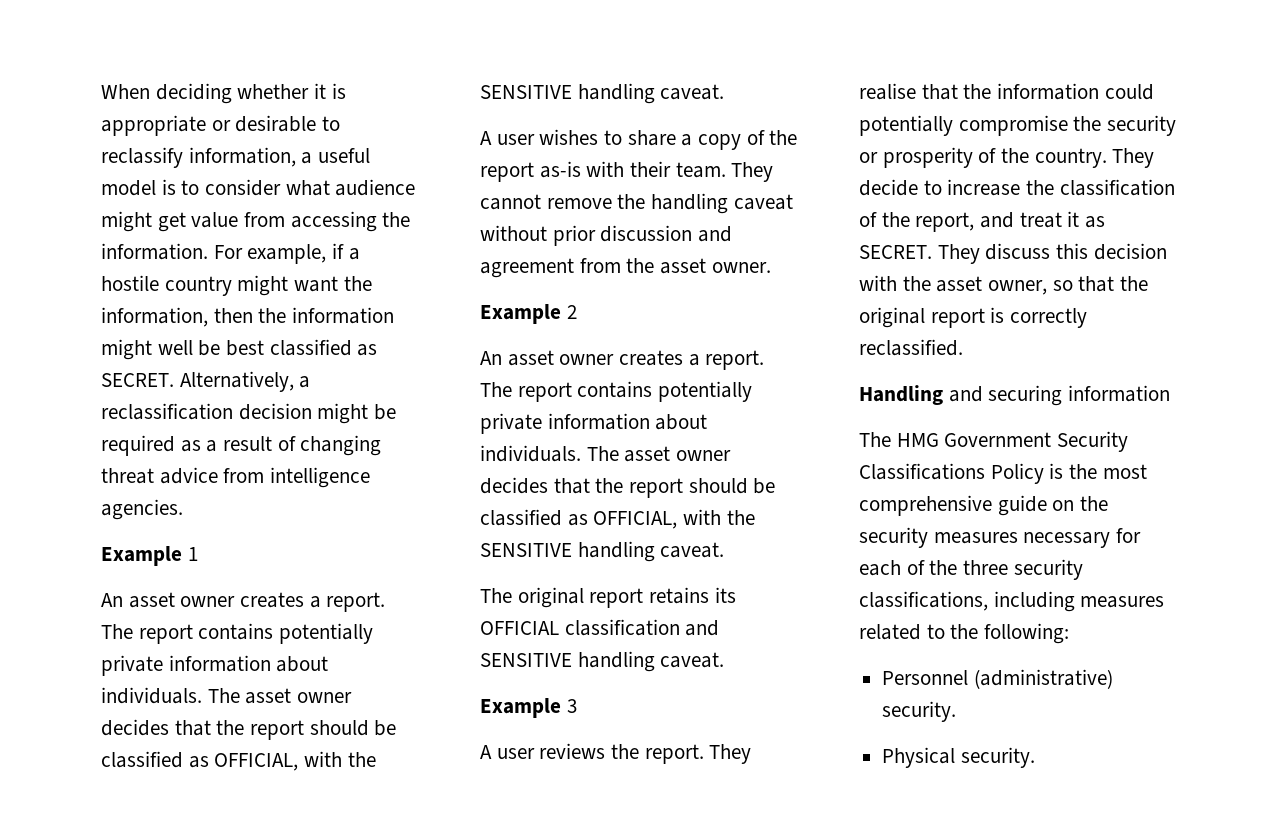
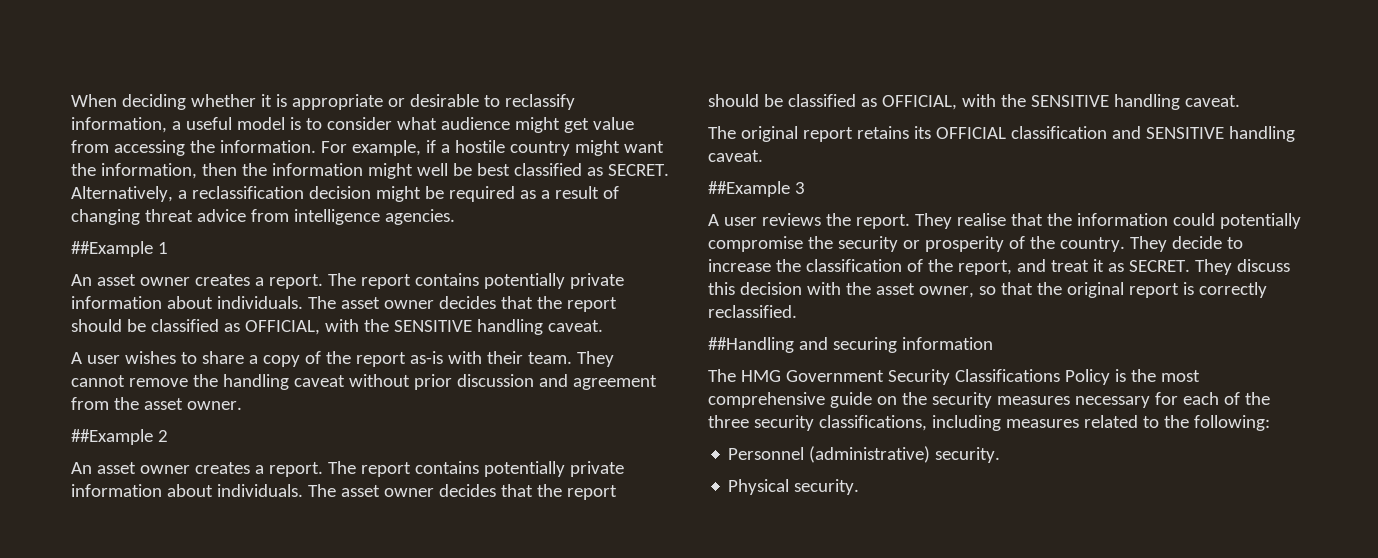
- Example 1
+ ##Example 1
- Example 2
+ ##Example 2
- Example 3
+ ##Example 3
- Handling and securing information
+ ##Handling and securing information

